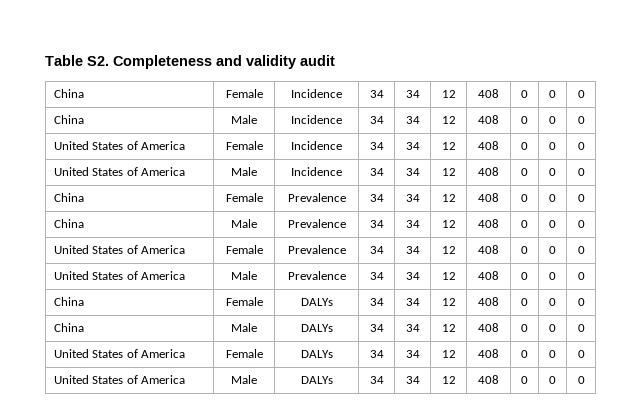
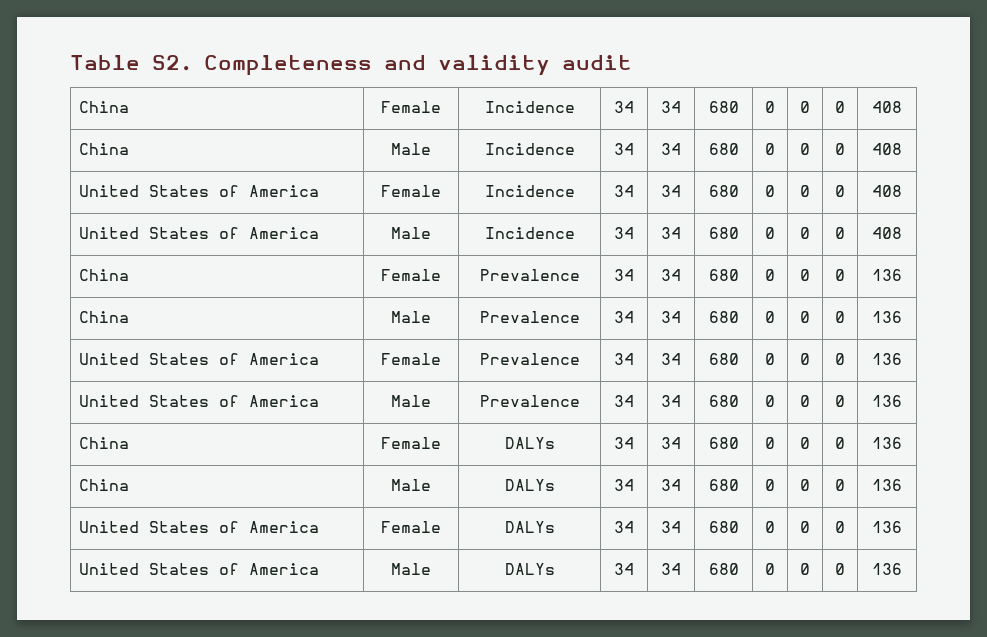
- China | Female | Incidence | 34 | 34 | 12 | 408 | 0 | 0 | 0
+ China | Female | Incidence | 34 | 34 | 680 | 0 | 0 | 0 | 408
- China | Male | Incidence | 34 | 34 | 12 | 408 | 0 | 0 | 0
+ China | Male | Incidence | 34 | 34 | 680 | 0 | 0 | 0 | 408
- United States of America | Female | Incidence | 34 | 34 | 12 | 408 | 0 | 0 | 0
+ United States of America | Female | Incidence | 34 | 34 | 680 | 0 | 0 | 0 | 408
- United States of America | Male | Incidence | 34 | 34 | 12 | 408 | 0 | 0 | 0
+ United States of America | Male | Incidence | 34 | 34 | 680 | 0 | 0 | 0 | 408
- China | Female | Prevalence | 34 | 34 | 12 | 408 | 0 | 0 | 0
+ China | Female | Prevalence | 34 | 34 | 680 | 0 | 0 | 0 | 136
- China | Male | Prevalence | 34 | 34 | 12 | 408 | 0 | 0 | 0
+ China | Male | Prevalence | 34 | 34 | 680 | 0 | 0 | 0 | 136
- United States of America | Female | Prevalence | 34 | 34 | 12 | 408 | 0 | 0 | 0
+ United States of America | Female | Prevalence | 34 | 34 | 680 | 0 | 0 | 0 | 136
- United States of America | Male | Prevalence | 34 | 34 | 12 | 408 | 0 | 0 | 0
+ United States of America | Male | Prevalence | 34 | 34 | 680 | 0 | 0 | 0 | 136
- China | Female | DALYs | 34 | 34 | 12 | 408 | 0 | 0 | 0
+ China | Female | DALYs | 34 | 34 | 680 | 0 | 0 | 0 | 136
- China | Male | DALYs | 34 | 34 | 12 | 408 | 0 | 0 | 0
+ China | Male | DALYs | 34 | 34 | 680 | 0 | 0 | 0 | 136
- United States of America | Female | DALYs | 34 | 34 | 12 | 408 | 0 | 0 | 0
+ United States of America | Female | DALYs | 34 | 34 | 680 | 0 | 0 | 0 | 136
- United States of America | Male | DALYs | 34 | 34 | 12 | 408 | 0 | 0 | 0
+ United States of America | Male | DALYs | 34 | 34 | 680 | 0 | 0 | 0 | 136

